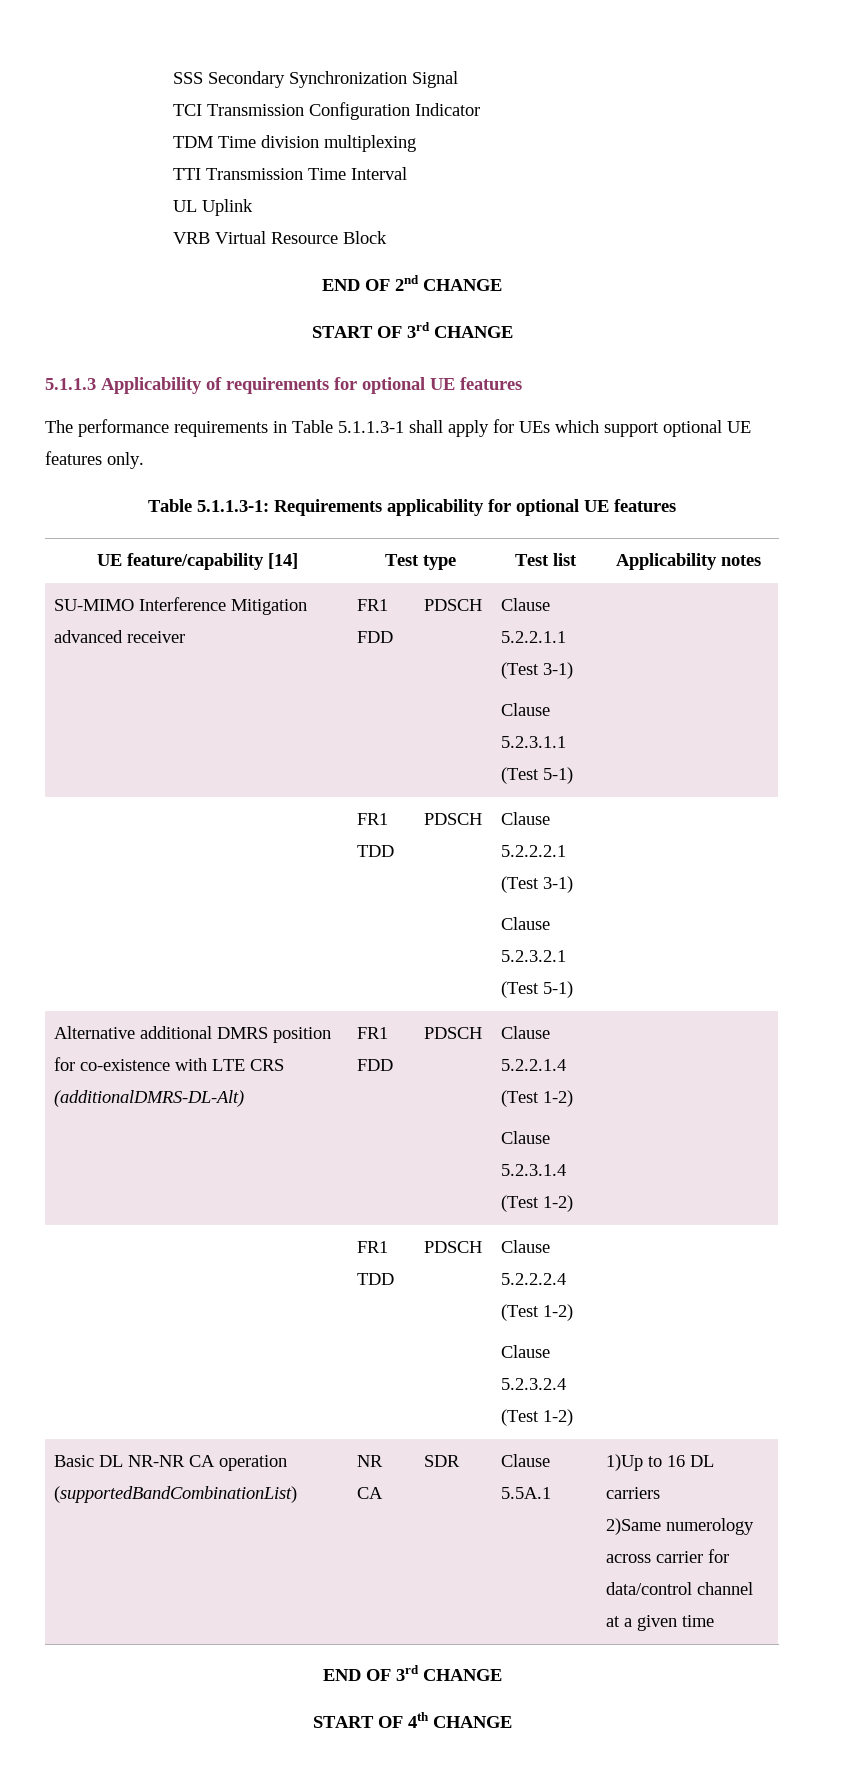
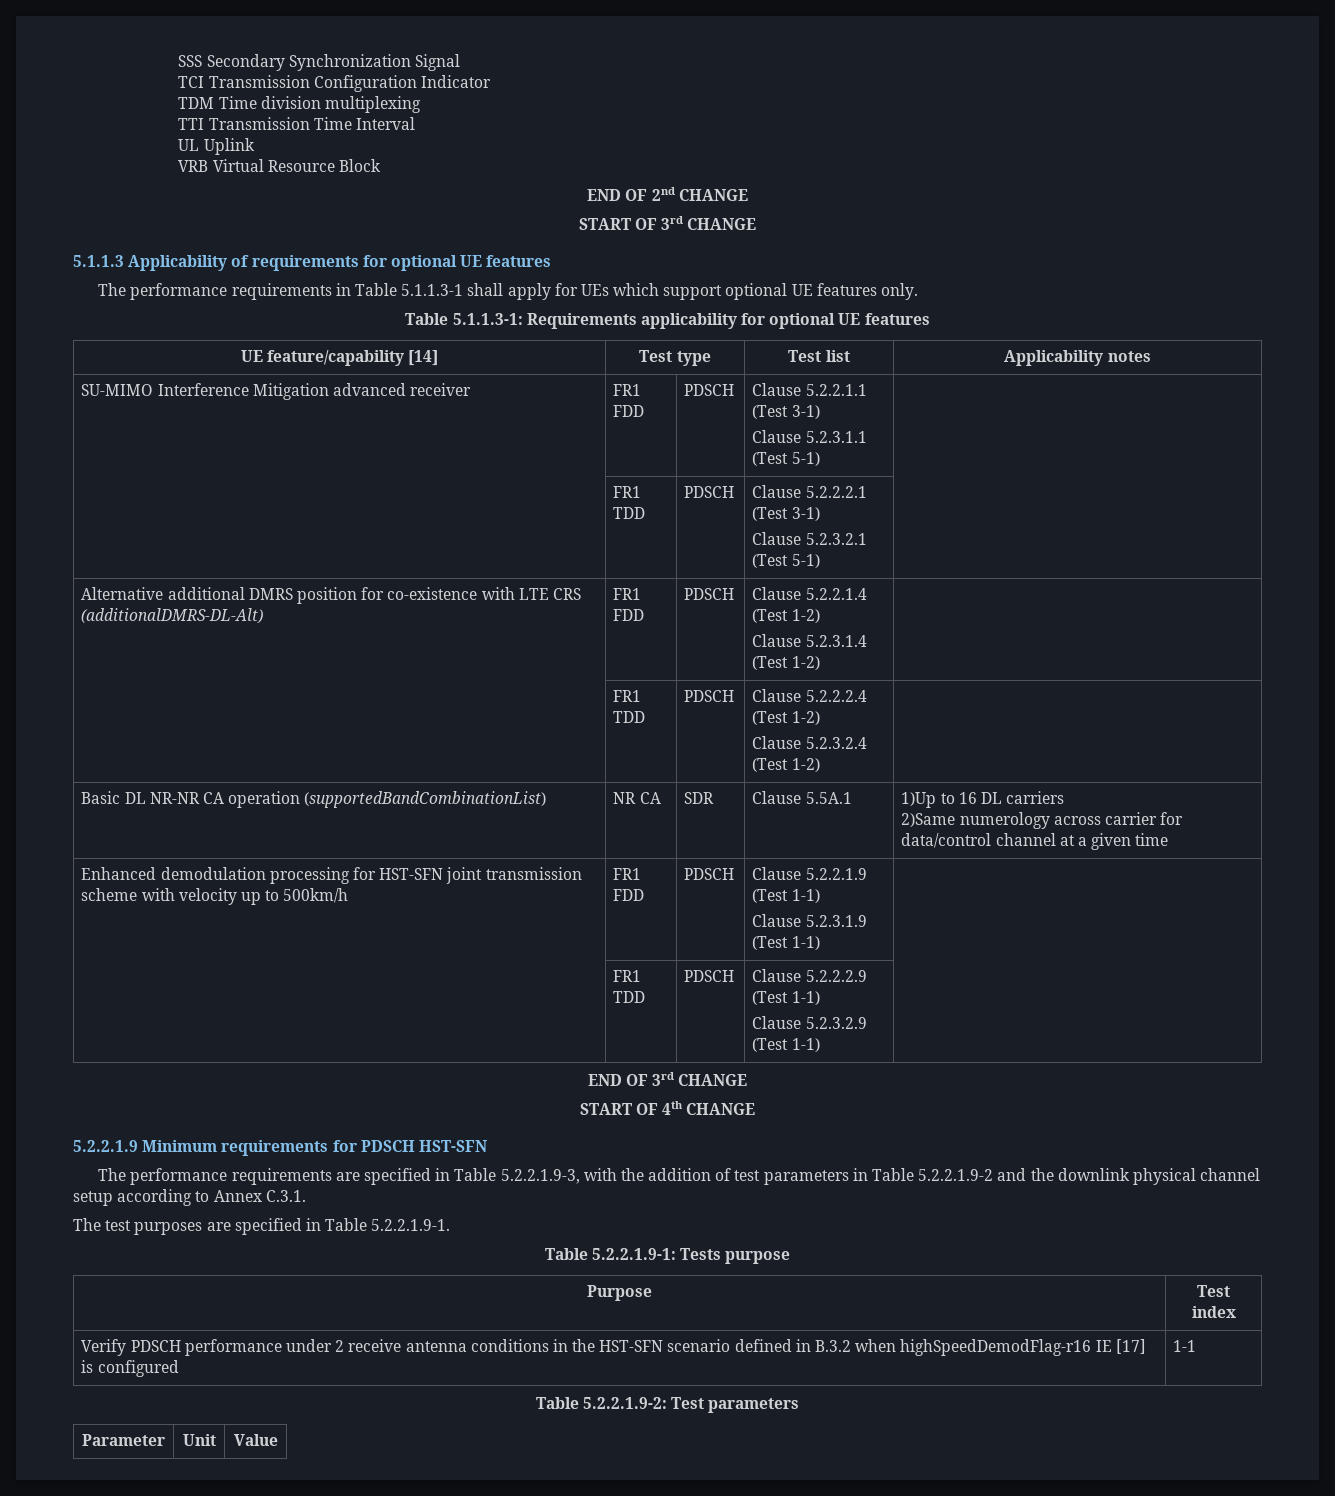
+ Enhanced demodulation processing for HST-SFN joint transmission scheme with velocity up to 500km/h | FR1 FDD | PDSCH | Clause 5.2.2.1.9 (Test 1-1)
+ Clause 5.2.3.1.9 (Test 1-1) |
+ | FR1 TDD | PDSCH | Clause 5.2.2.2.9 (Test 1-1)
+ Clause 5.2.3.2.9 (Test 1-1) |
+ 5.2.2.1.9 Minimum requirements for PDSCH HST-SFN
+ The performance requirements are specified in Table 5.2.2.1.9-3, with the addition of test parameters in Table 5.2.2.1.9-2 and the downlink physical channel setup according to Annex C.3.1.
+ The test purposes are specified in Table 5.2.2.1.9-1.
+ Table 5.2.2.1.9-1: Tests purpose
+ Purpose | Test index
+ Verify PDSCH performance under 2 receive antenna conditions in the HST-SFN scenario defined in B.3.2 when highSpeedDemodFlag-r16 IE [17] is configured | 1-1
+ Table 5.2.2.1.9-2: Test parameters
+ Parameter | Unit | Value

